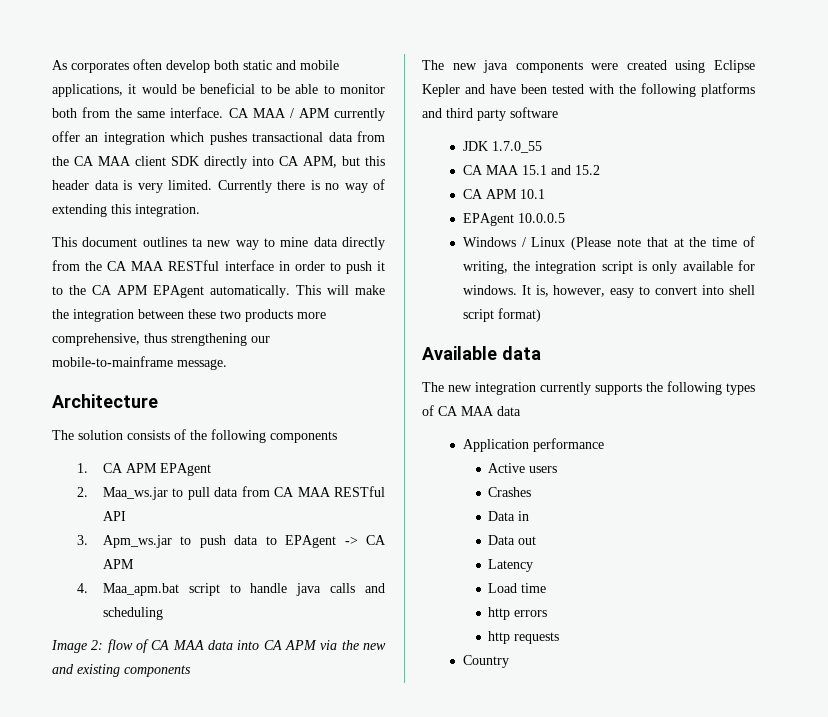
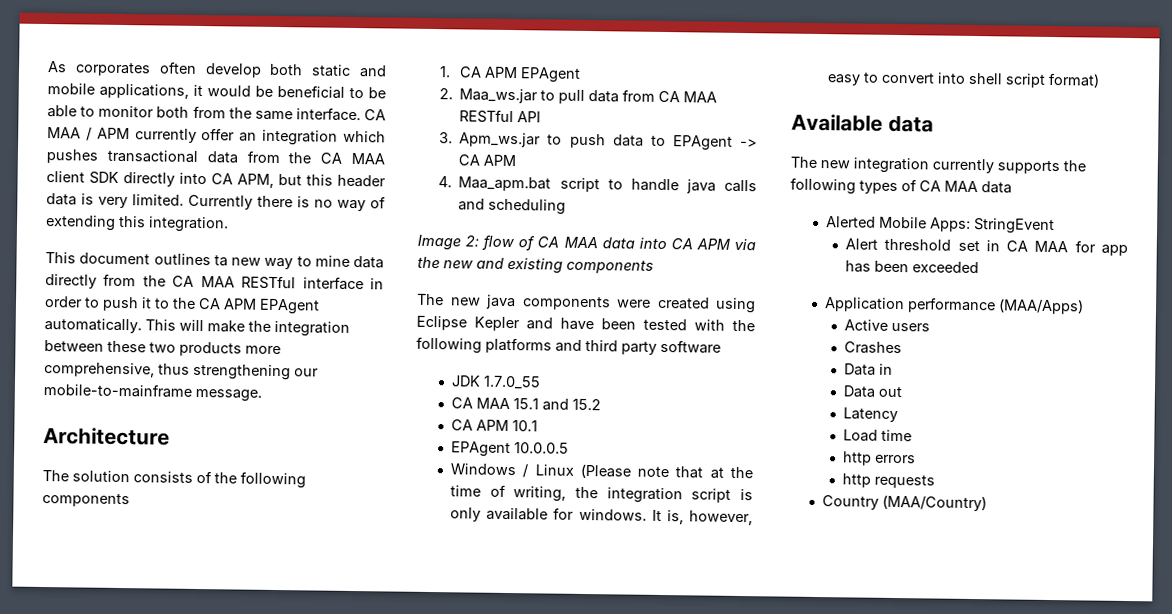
+ Alerted Mobile Apps: StringEvent
+ Alert threshold set in CA MAA for app has been exceeded
- Application performance
+ Application performance (MAA/Apps)
- Country
+ Country (MAA/Country)

